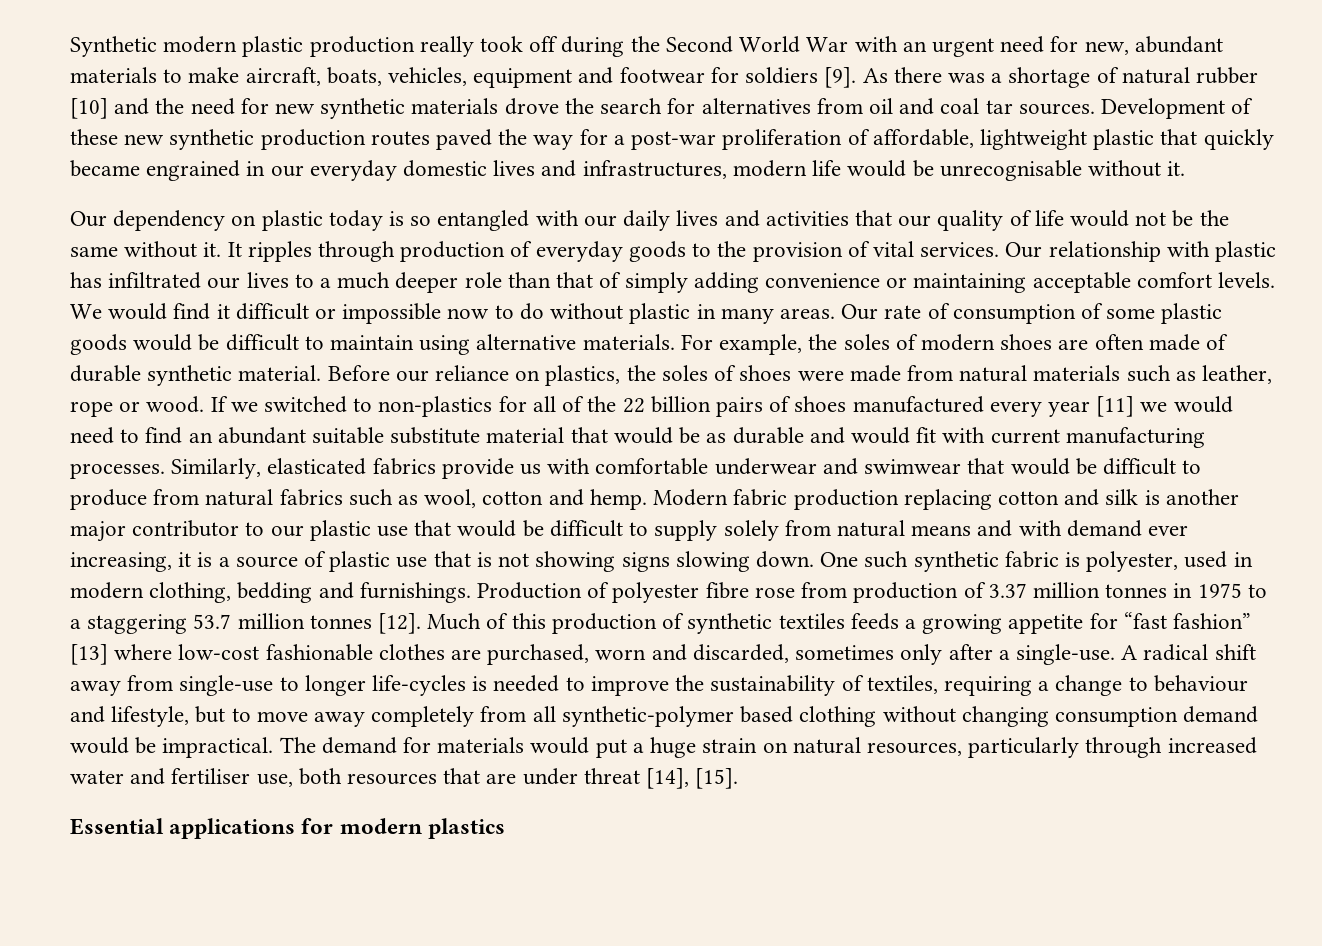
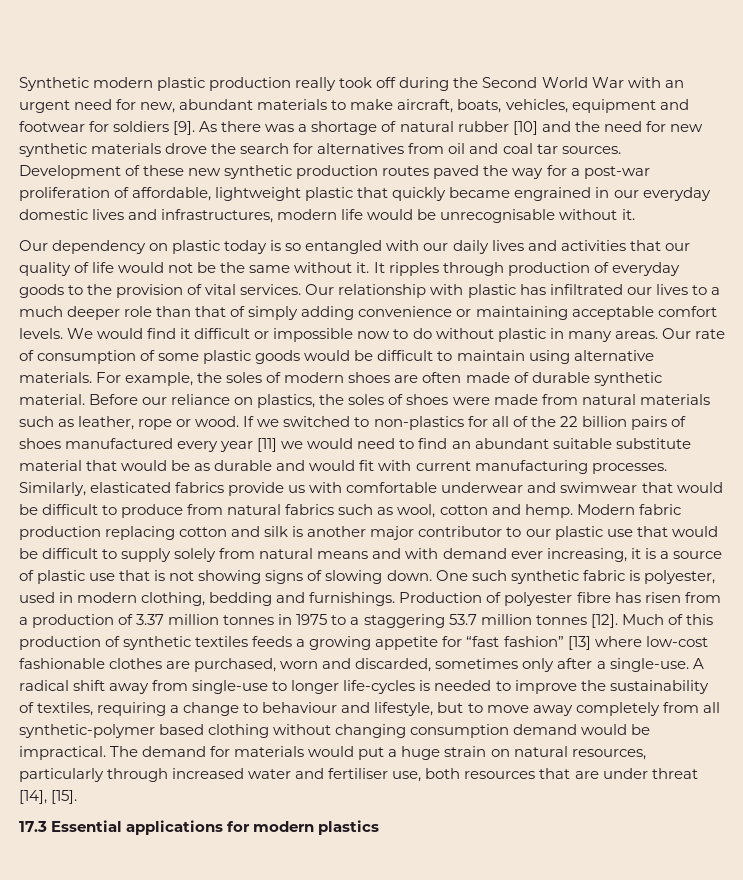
- Modern fabric production replacing cotton and silk is another major contributor to our plastic use that would be difficult to supply solely from natural means and with demand ever increasing, it is a source of plastic use that is not showing signs slowing down.
+ Modern fabric production replacing cotton and silk is another major contributor to our plastic use that would be difficult to supply solely from natural means and with demand ever increasing, it is a source of plastic use that is not showing signs of slowing down.
- Production of polyester fibre rose from production of 3.37 million tonnes in 1975 to a staggering 53.7 million tonnes [12].
+ Production of polyester fibre has risen from a production of 3.37 million tonnes in 1975 to a staggering 53.7 million tonnes [12].
- Essential applications for modern plastics
+ 17.3 Essential applications for modern plastics

